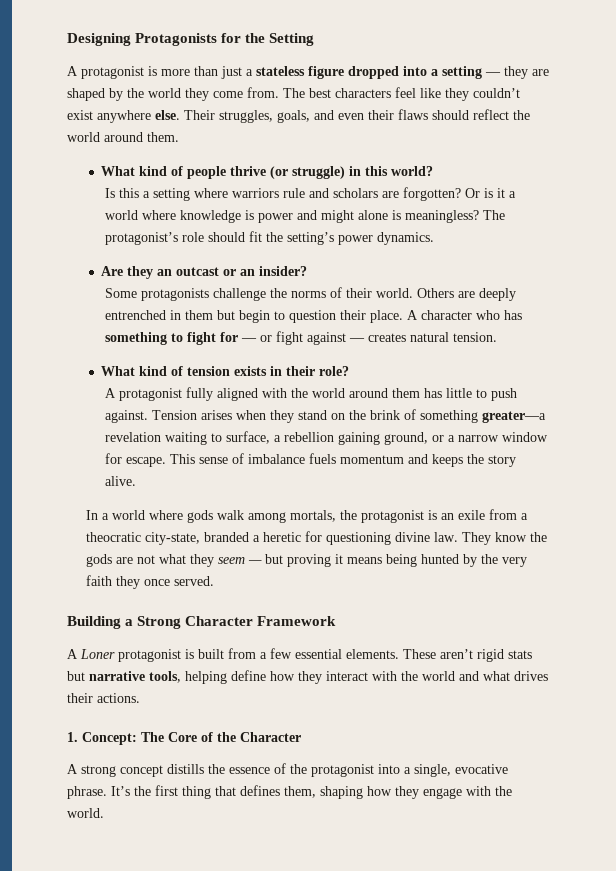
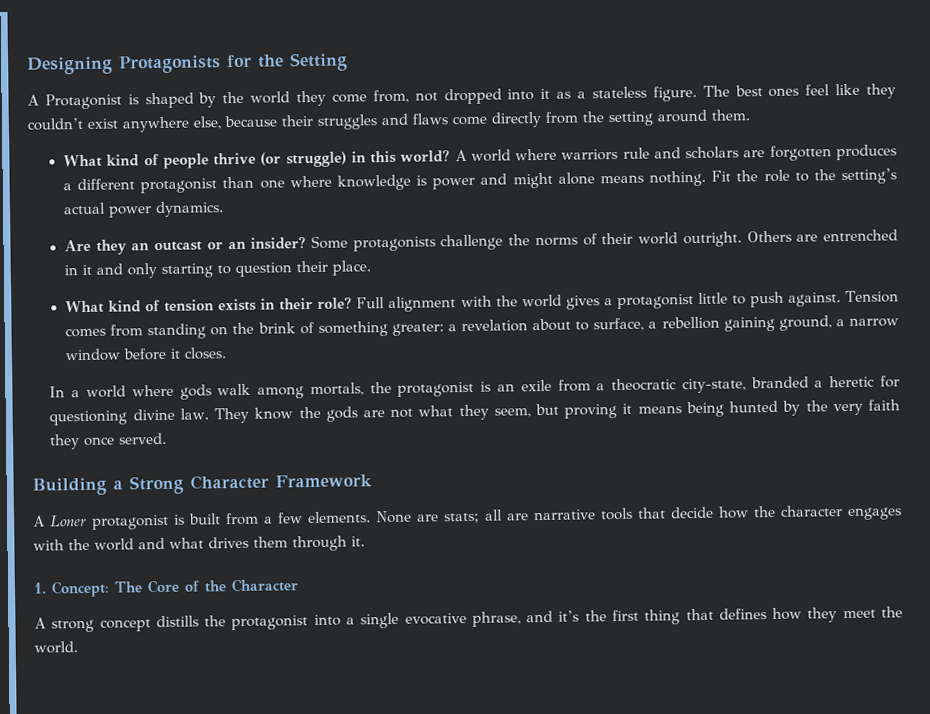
- A protagonist is more than just a stateless figure dropped into a setting — they are shaped by the world they come from.
+ A Protagonist is shaped by the world they come from, not dropped into it as a stateless figure.
- The best characters feel like they couldn’t exist anywhere else. Their struggles, goals, and even their flaws should reflect the world around them.
+ The best ones feel like they couldn’t exist anywhere else, because their struggles and flaws come directly from the setting around them.
- What kind of people thrive (or struggle) in this world?
- Is this a setting where warriors rule and scholars are forgotten? Or is it a world where knowledge is power and might alone is meaningless? The protagonist’s role should fit the setting’s power dynamics.
+ What kind of people thrive (or struggle) in this world? A world where warriors rule and scholars are forgotten produces a different protagonist than one where knowledge is power and might alone means nothing. Fit the role to the setting’s actual power dynamics.
- Are they an outcast or an insider?
- Some protagonists challenge the norms of their world.
+ Are they an outcast or an insider? Some protagonists challenge the norms of their world outright.
- Others are deeply entrenched in them but begin to question their place. A character who has something to fight for — or fight against — creates natural tension.
+ Others are entrenched in it and only starting to question their place.
- What kind of tension exists in their role?
- A protagonist fully aligned with the world around them has little to push against.
+ What kind of tension exists in their role? Full alignment with the world gives a protagonist little to push against.
- Tension arises when they stand on the brink of something greater—a revelation waiting to surface, a rebellion gaining ground, or a narrow window for escape. This sense of imbalance fuels momentum and keeps the story alive.
+ Tension comes from standing on the brink of something greater: a revelation about to surface, a rebellion gaining ground, a narrow window before it closes.
- They know the gods are not what they seem — but proving it means being hunted by the very faith they once served.
+ They know the gods are not what they seem, but proving it means being hunted by the very faith they once served.
- A Loner protagonist is built from a few essential elements. These aren’t rigid stats but narrative tools, helping define how they interact with the world and what drives their actions.
+ A Loner protagonist is built from a few elements. None are stats; all are narrative tools that decide how the character engages with the world and what drives them through it.
- A strong concept distills the essence of the protagonist into a single, evocative phrase. It’s the first thing that defines them, shaping how they engage with the world.
+ A strong concept distills the protagonist into a single evocative phrase, and it’s the first thing that defines how they meet the world.

